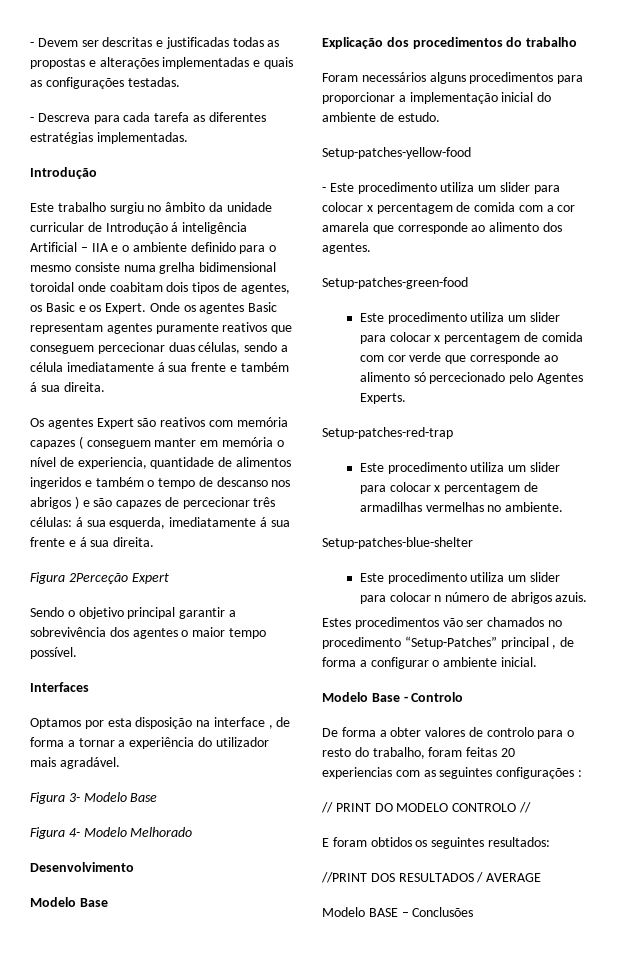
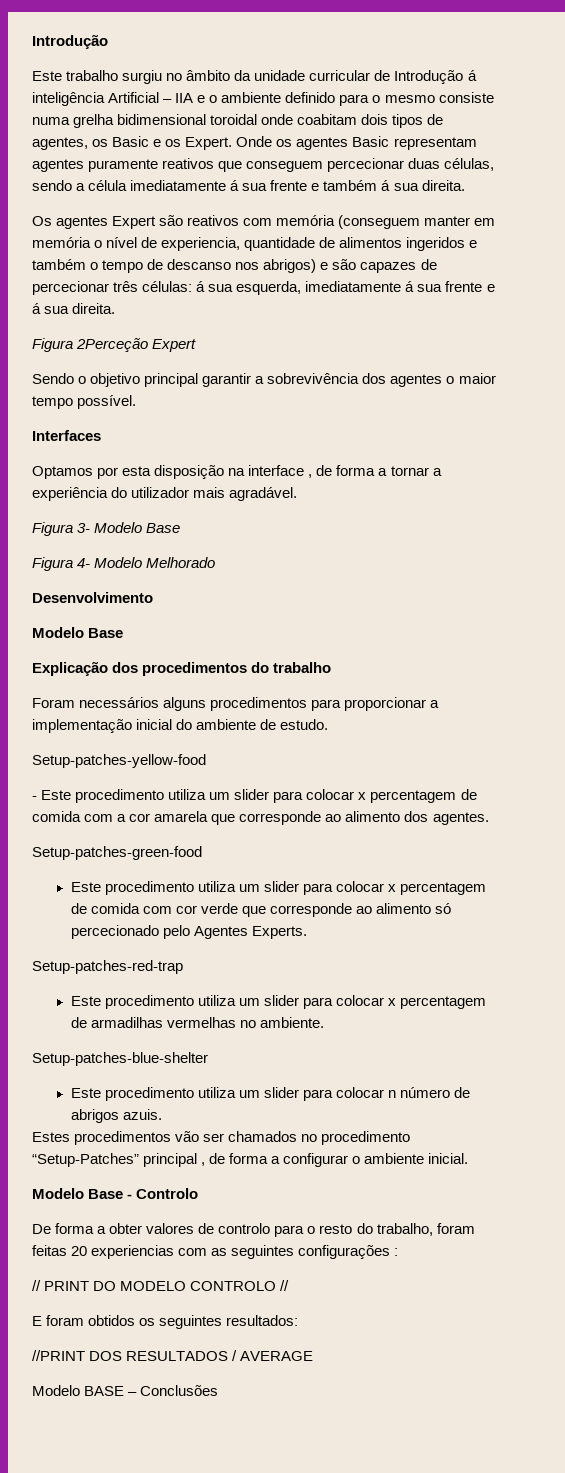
- - Devem ser descritas e justificadas todas as propostas e alterações implementadas e quais as configurações testadas.
- - Descreva para cada tarefa as diferentes estratégias implementadas.
- Os agentes Expert são reativos com memória capazes ( conseguem manter em memória o nível de experiencia, quantidade de alimentos ingeridos e também o tempo de descanso nos abrigos ) e são capazes de percecionar três células: á sua esquerda, imediatamente á sua frente e á sua direita.
+ Os agentes Expert são reativos com memória (conseguem manter em memória o nível de experiencia, quantidade de alimentos ingeridos e também o tempo de descanso nos abrigos) e são capazes de percecionar três células: á sua esquerda, imediatamente á sua frente e á sua direita.

